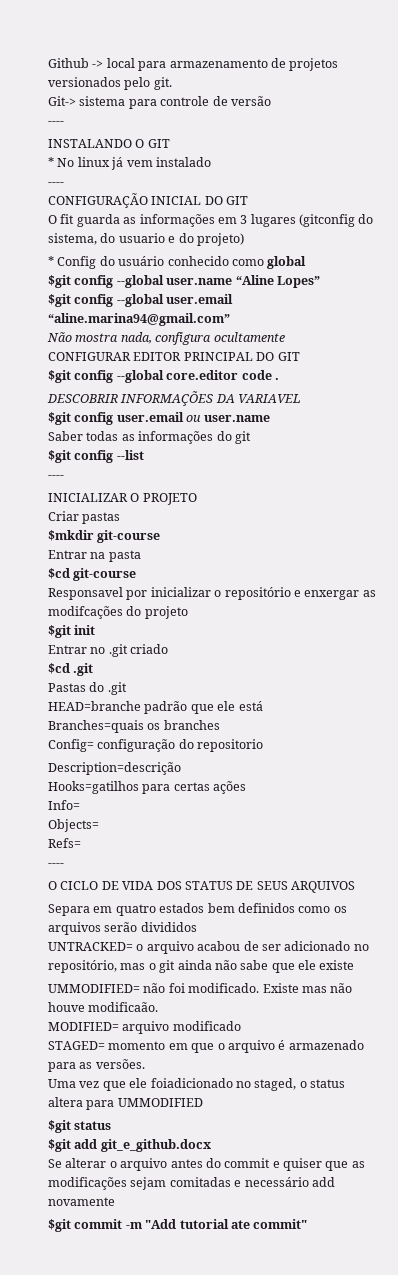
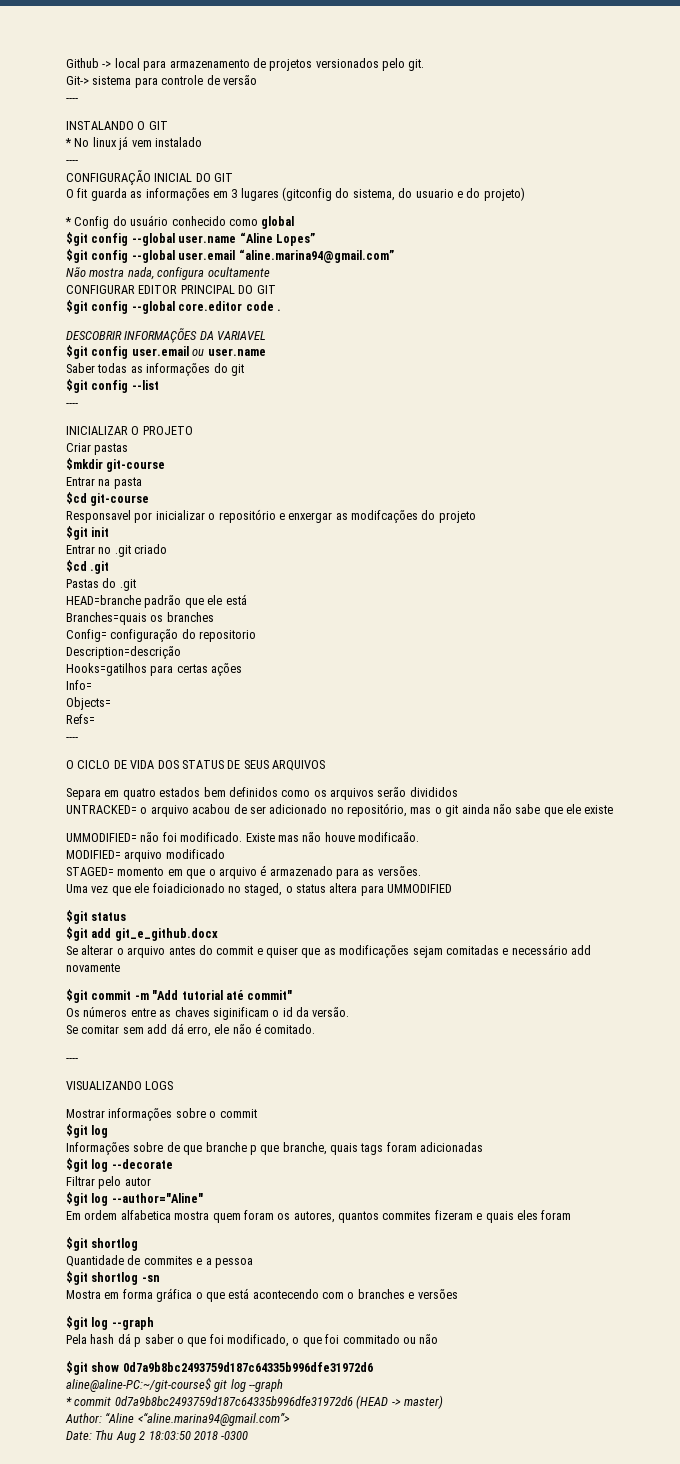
- $git commit -m "Add tutorial ate commit"
+ $git commit -m "Add tutorial até commit"
+ Os números entre as chaves siginificam o id da versão.
+ Se comitar sem add dá erro, ele não é comitado.
+ ----
+ VISUALIZANDO LOGS
+ Mostrar informações sobre o commit
+ $git log
+ Informações sobre de que branche p que branche, quais tags foram adicionadas
+ $git log --decorate
+ Filtrar pelo autor
+ $git log --author="Aline"
+ Em ordem alfabetica mostra quem foram os autores, quantos commites fizeram e quais eles foram
+ $git shortlog
+ Quantidade de commites e a pessoa
+ $git shortlog -sn
+ Mostra em forma gráfica o que está acontecendo com o branches e versões
+ $git log --graph
+ Pela hash dá p saber o que foi modificado, o que foi commitado ou não
+ $git show 0d7a9b8bc2493759d187c64335b996dfe31972d6
+ aline@aline-PC:~/git-course$ git log --graph
+ * commit 0d7a9b8bc2493759d187c64335b996dfe31972d6 (HEAD -> master)
+ Author: “Aline <“aline.marina94@gmail.com”>
+ Date: Thu Aug 2 18:03:50 2018 -0300

